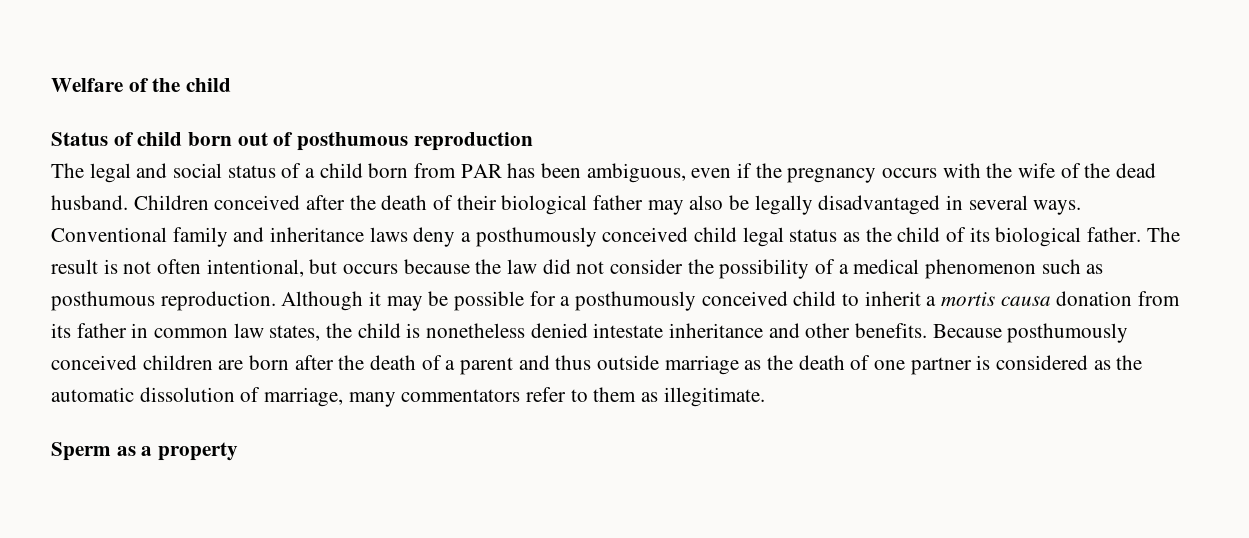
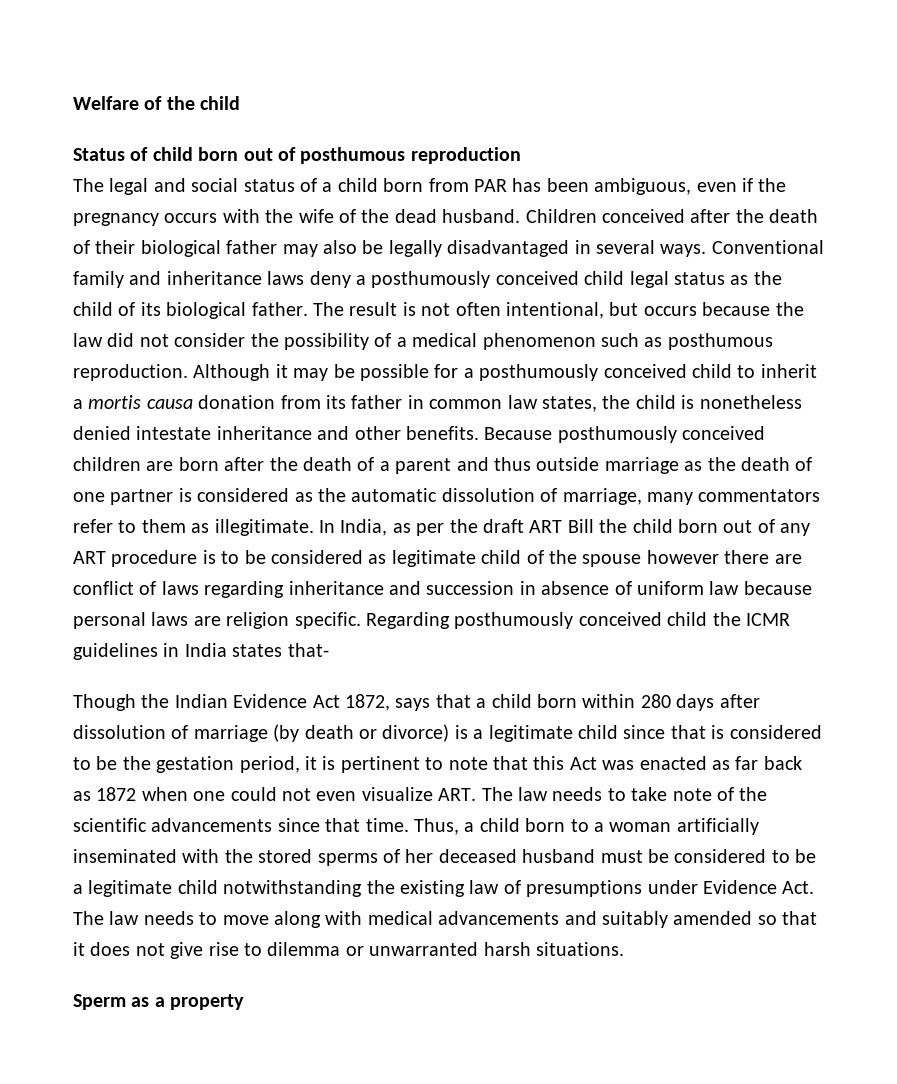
+ In India, as per the draft ART Bill the child born out of any ART procedure is to be considered as legitimate child of the spouse however there are conflict of laws regarding inheritance and succession in absence of uniform law because personal laws are religion specific. Regarding posthumously conceived child the ICMR guidelines in India states that-
+ Though the Indian Evidence Act 1872, says that a child born within 280 days after dissolution of marriage (by death or divorce) is a legitimate child since that is considered to be the gestation period, it is pertinent to note that this Act was enacted as far back as 1872 when one could not even visualize ART. The law needs to take note of the scientific advancements since that time. Thus, a child born to a woman artificially inseminated with the stored sperms of her deceased husband must be considered to be a legitimate child notwithstanding the existing law of presumptions under Evidence Act. The law needs to move along with medical advancements and suitably amended so that it does not give rise to dilemma or unwarranted harsh situations.

